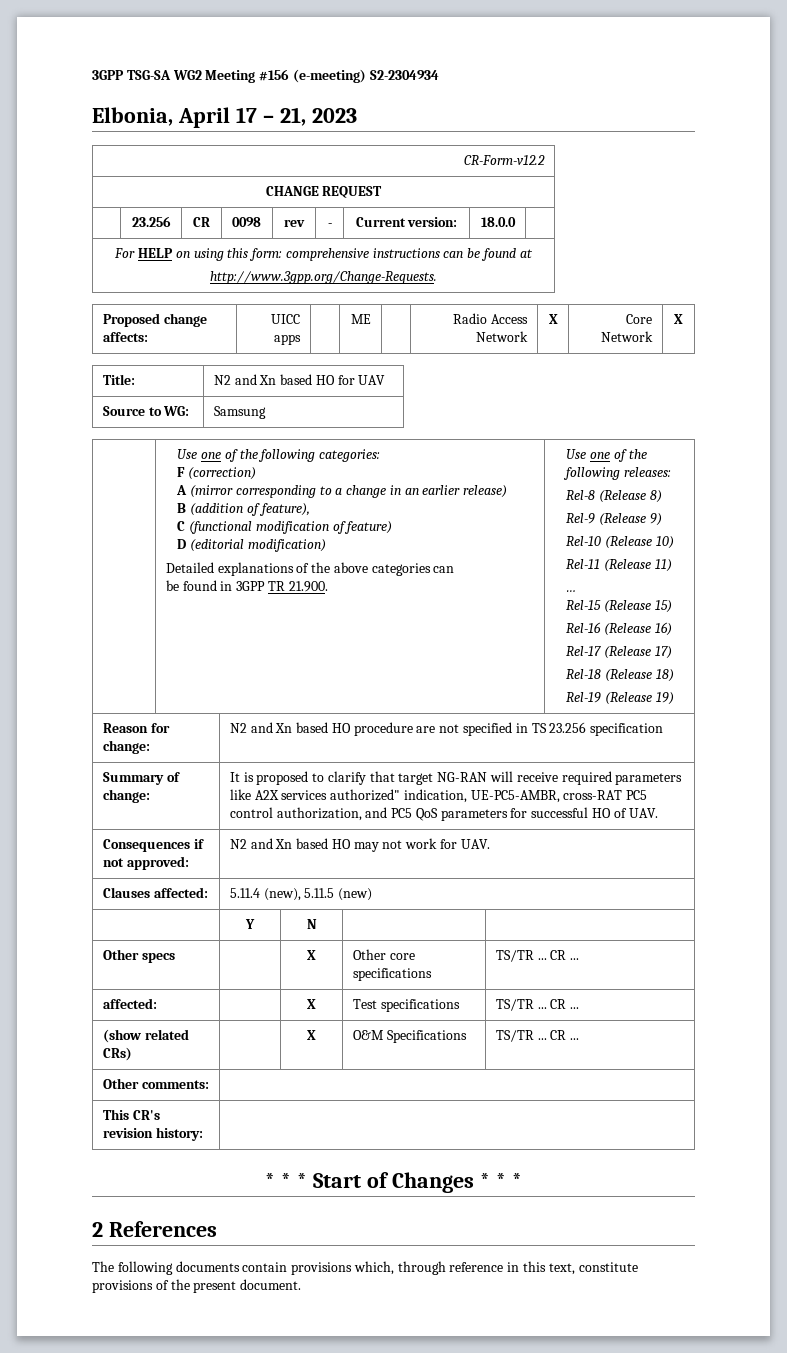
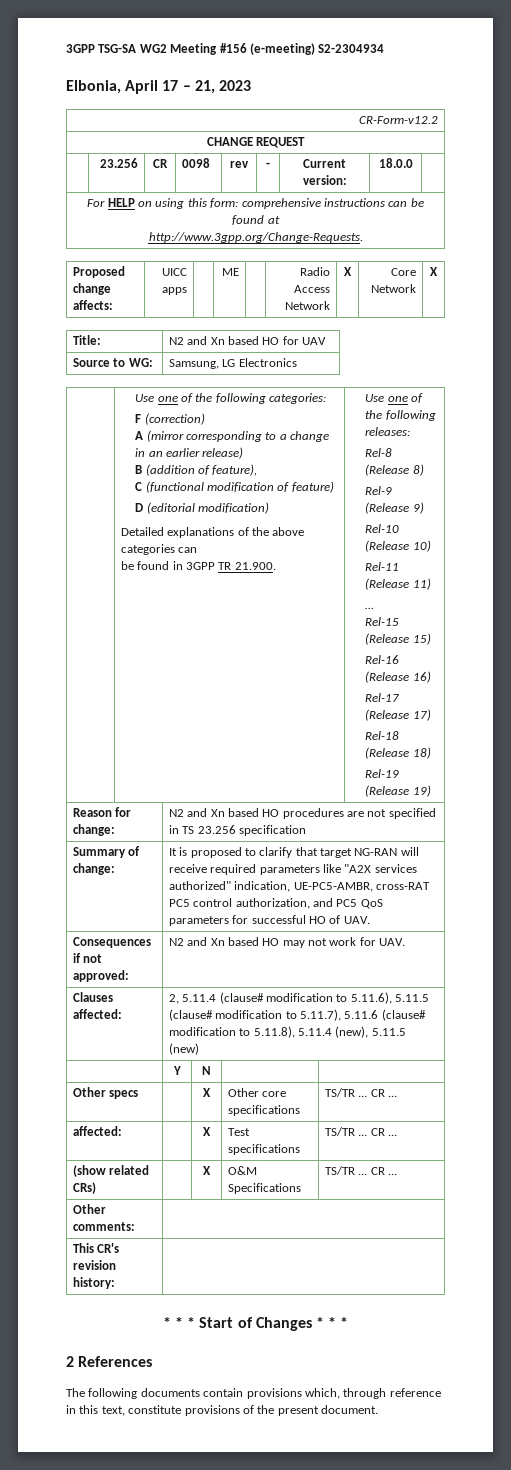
- Source to WG: | Samsung
+ Source to WG: | Samsung, LG Electronics
- Reason for change: | N2 and Xn based HO procedure are not specified in TS 23.256 specification
+ Reason for change: | N2 and Xn based HO procedures are not specified in TS 23.256 specification
- Summary of change: | It is proposed to clarify that target NG-RAN will receive required parameters like A2X services authorized" indication, UE-PC5-AMBR, cross-RAT PC5 control authorization, and PC5 QoS parameters for successful HO of UAV.
+ Summary of change: | It is proposed to clarify that target NG-RAN will receive required parameters like "A2X services authorized" indication, UE-PC5-AMBR, cross-RAT PC5 control authorization, and PC5 QoS parameters for successful HO of UAV.
- Clauses affected: | 5.11.4 (new), 5.11.5 (new)
+ Clauses affected: | 2, 5.11.4 (clause# modification to 5.11.6), 5.11.5 (clause# modification to 5.11.7), 5.11.6 (clause# modification to 5.11.8), 5.11.4 (new), 5.11.5 (new)

